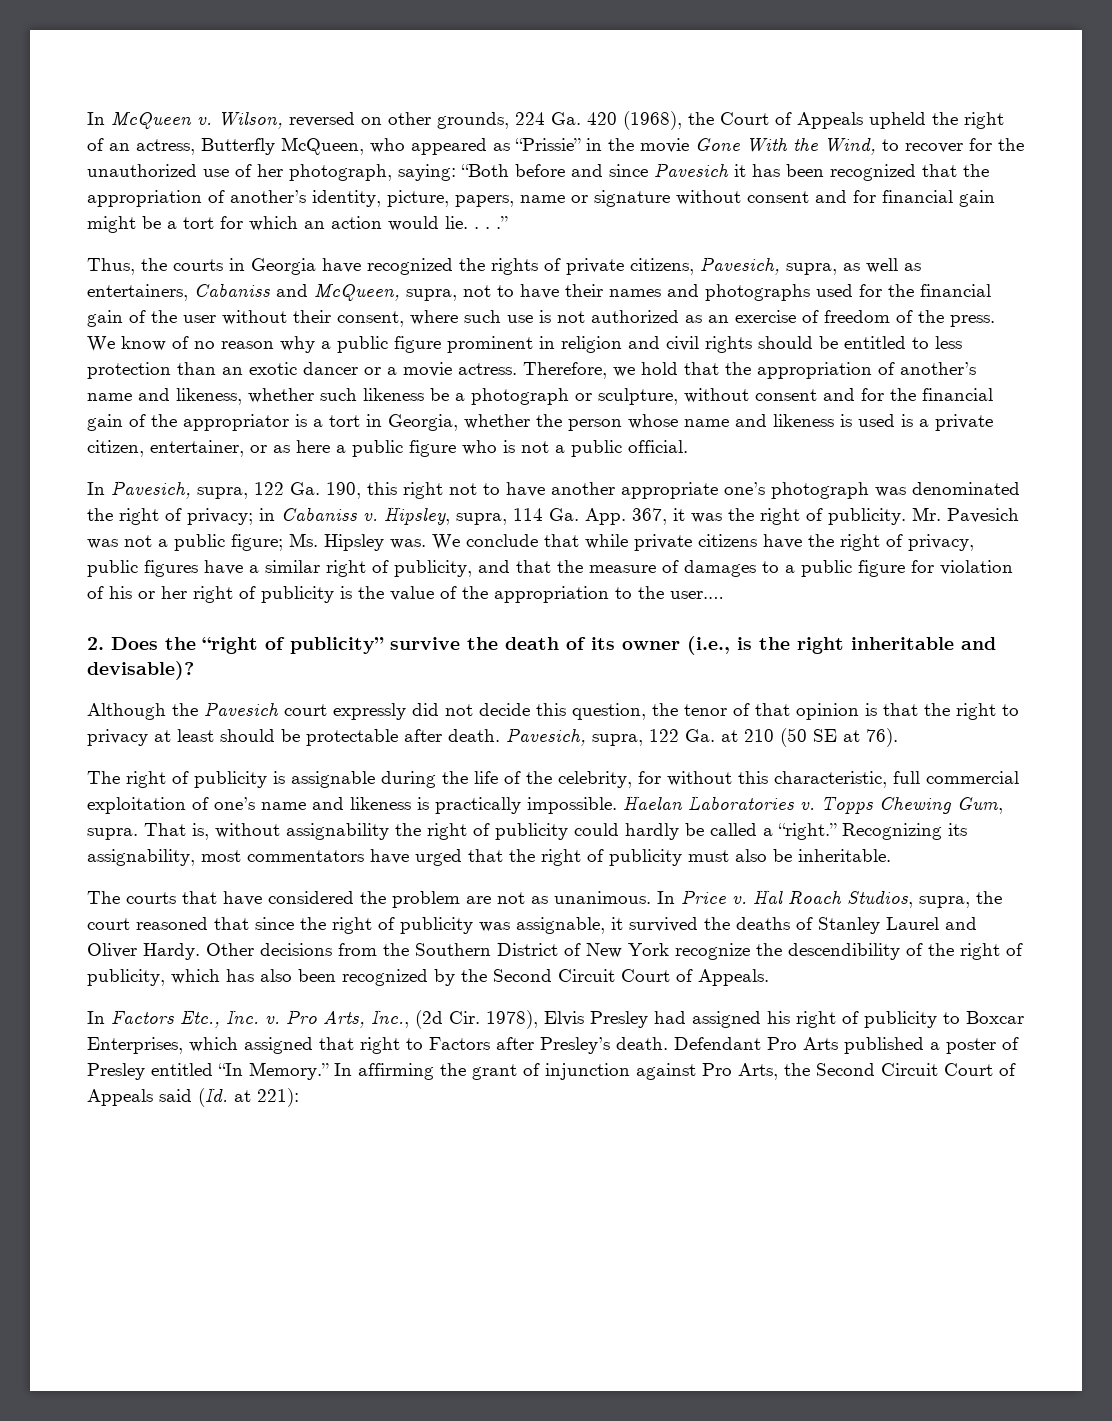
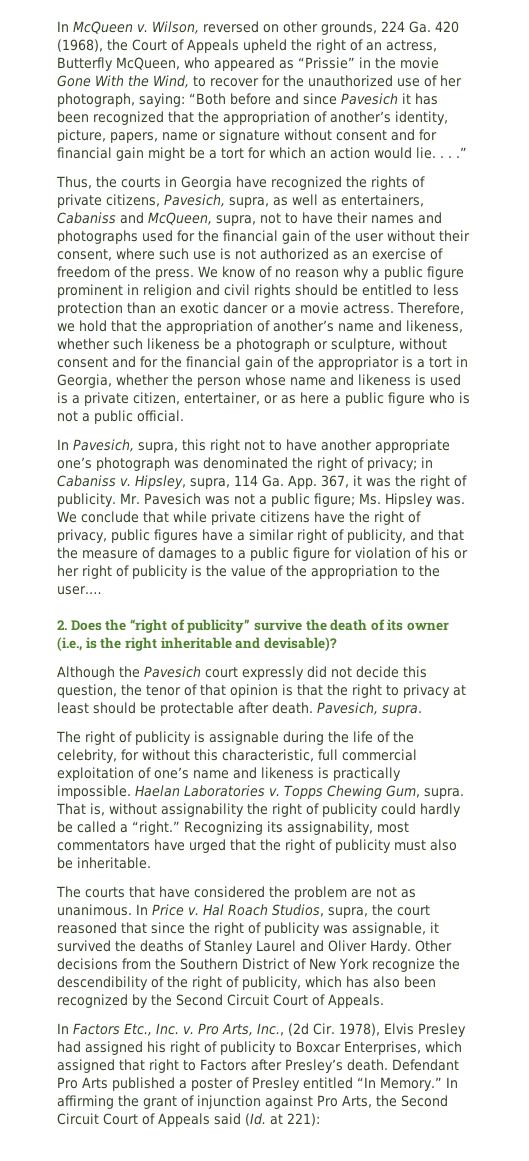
- In Pavesich, supra, 122 Ga. 190, this right not to have another appropriate one’s photograph was denominated the right of privacy; in Cabaniss v.
+ In Pavesich, supra, this right not to have another appropriate one’s photograph was denominated the right of privacy; in Cabaniss v.
- Pavesich, supra, 122 Ga. at 210 (50 SE at 76).
+ Pavesich, supra.

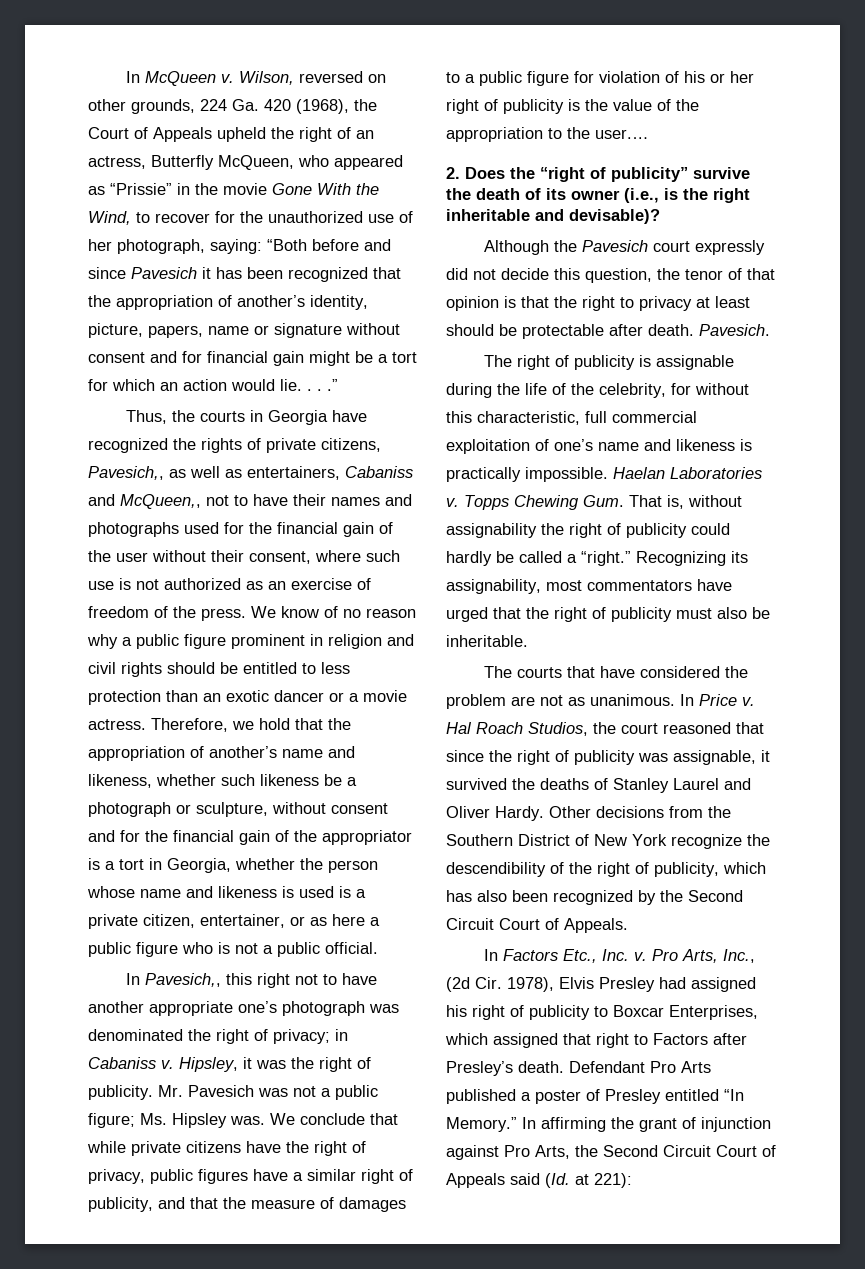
- Thus, the courts in Georgia have recognized the rights of private citizens, Pavesich, supra, as well as entertainers, Cabaniss and McQueen, supra, not to have their names and photographs used for the financial gain of the user without their consent, where such use is not authorized as an exercise of freedom of the press.
+ Thus, the courts in Georgia have recognized the rights of private citizens, Pavesich,, as well as entertainers, Cabaniss and McQueen,, not to have their names and photographs used for the financial gain of the user without their consent, where such use is not authorized as an exercise of freedom of the press.
- In Pavesich, supra, this right not to have another appropriate one’s photograph was denominated the right of privacy; in Cabaniss v.
+ In Pavesich,, this right not to have another appropriate one’s photograph was denominated the right of privacy; in Cabaniss v.
- Hipsley, supra, 114 Ga. App. 367, it was the right of publicity.
+ Hipsley, it was the right of publicity.
- Pavesich, supra.
+ Pavesich.
- Topps Chewing Gum, supra. That is, without assignability the right of publicity could hardly be called a “right.”
+ Topps Chewing Gum. That is, without assignability the right of publicity could hardly be called a “right.”
- Hal Roach Studios, supra, the court reasoned that since the right of publicity was assignable, it survived the deaths of Stanley Laurel and Oliver Hardy.
+ Hal Roach Studios, the court reasoned that since the right of publicity was assignable, it survived the deaths of Stanley Laurel and Oliver Hardy.

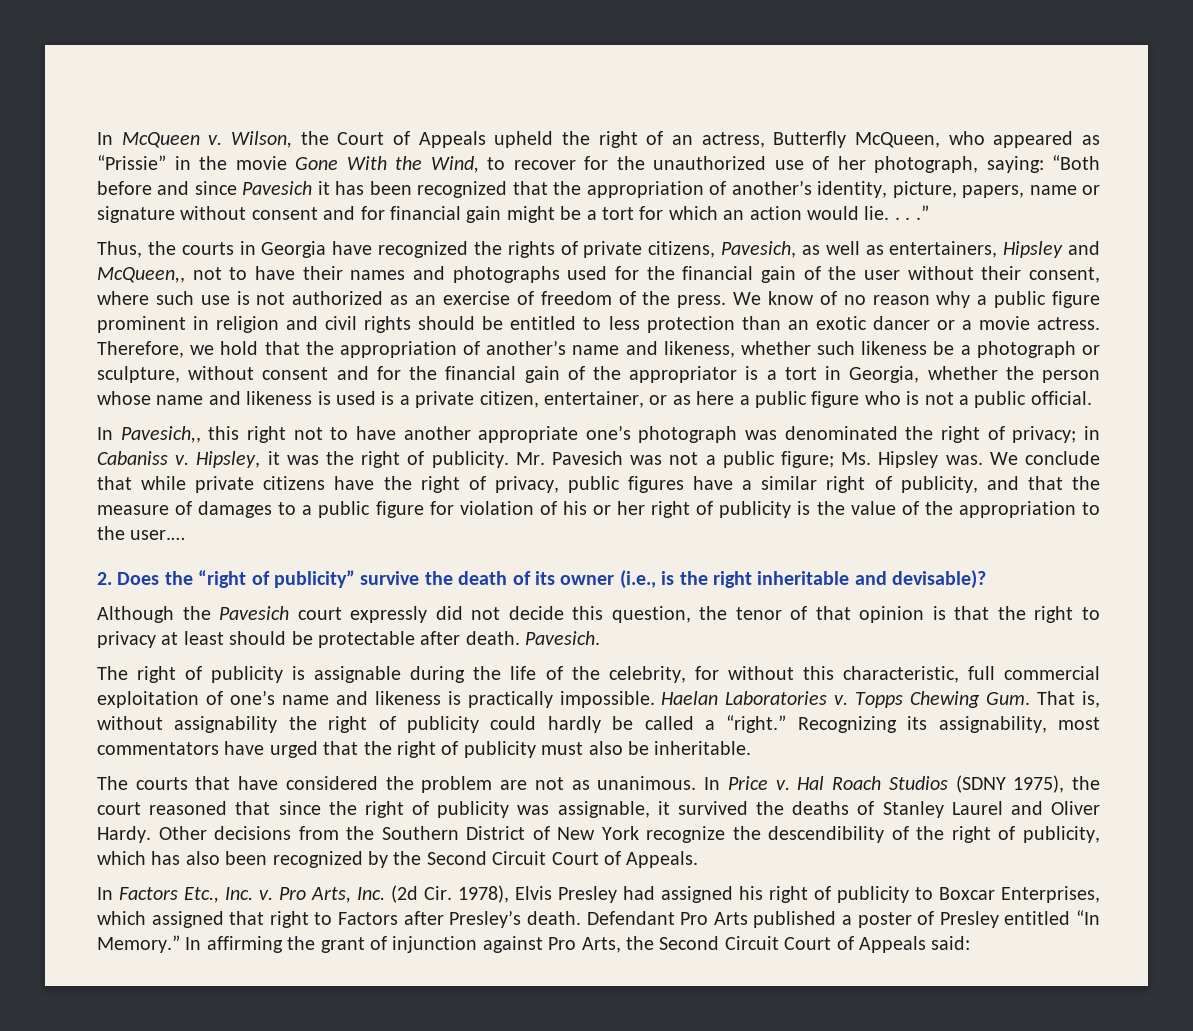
- Wilson, reversed on other grounds, 224 Ga. 420 (1968), the Court of Appeals upheld the right of an actress, Butterfly McQueen, who appeared as “Prissie” in the movie Gone With the Wind, to recover for the unauthorized use of her photograph, saying:
+ Wilson, the Court of Appeals upheld the right of an actress, Butterfly McQueen, who appeared as “Prissie” in the movie Gone With the Wind, to recover for the unauthorized use of her photograph, saying:
- Thus, the courts in Georgia have recognized the rights of private citizens, Pavesich,, as well as entertainers, Cabaniss and McQueen,, not to have their names and photographs used for the financial gain of the user without their consent, where such use is not authorized as an exercise of freedom of the press.
+ Thus, the courts in Georgia have recognized the rights of private citizens, Pavesich, as well as entertainers, Hipsley and McQueen,, not to have their names and photographs used for the financial gain of the user without their consent, where such use is not authorized as an exercise of freedom of the press.
- Hal Roach Studios, the court reasoned that since the right of publicity was assignable, it survived the deaths of Stanley Laurel and Oliver Hardy.
+ Hal Roach Studios (SDNY 1975), the court reasoned that since the right of publicity was assignable, it survived the deaths of Stanley Laurel and Oliver Hardy.
- Pro Arts, Inc., (2d Cir. 1978), Elvis Presley had assigned his right of publicity to Boxcar Enterprises, which assigned that right to Factors after Presley’s death.
+ Pro Arts, Inc. (2d Cir. 1978), Elvis Presley had assigned his right of publicity to Boxcar Enterprises, which assigned that right to Factors after Presley’s death.
- In affirming the grant of injunction against Pro Arts, the Second Circuit Court of Appeals said (Id. at 221):
+ In affirming the grant of injunction against Pro Arts, the Second Circuit Court of Appeals said:

